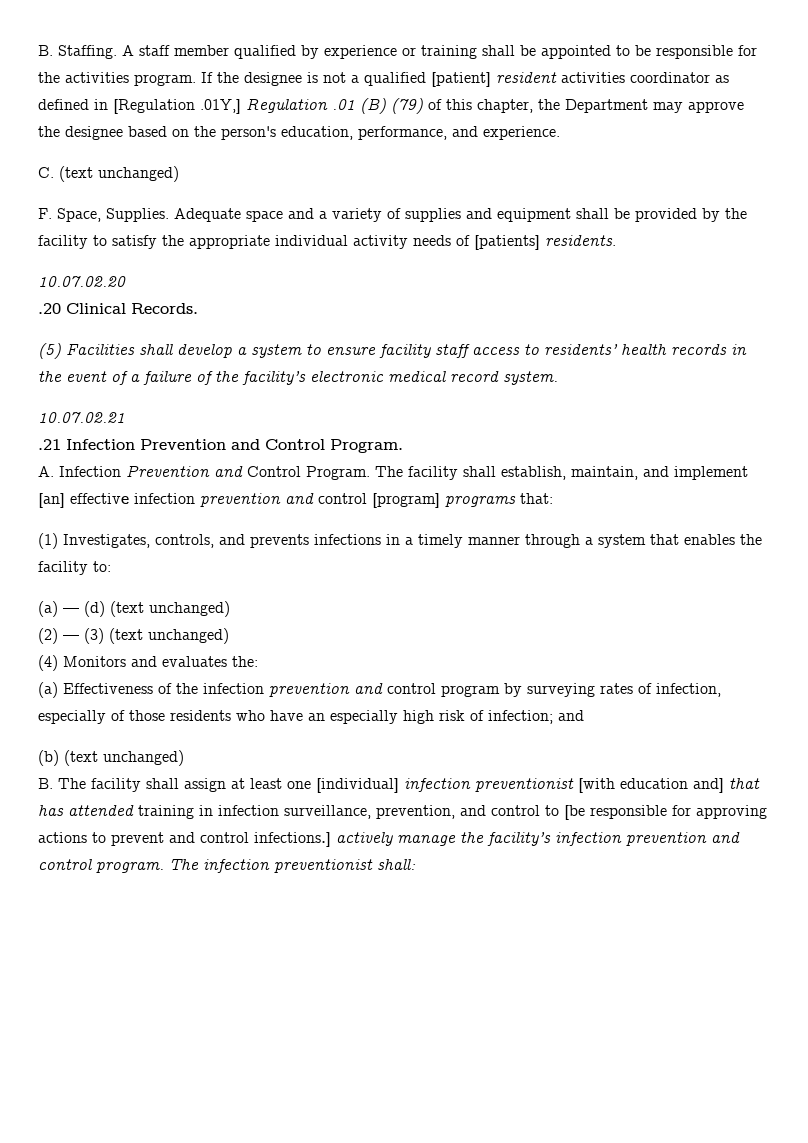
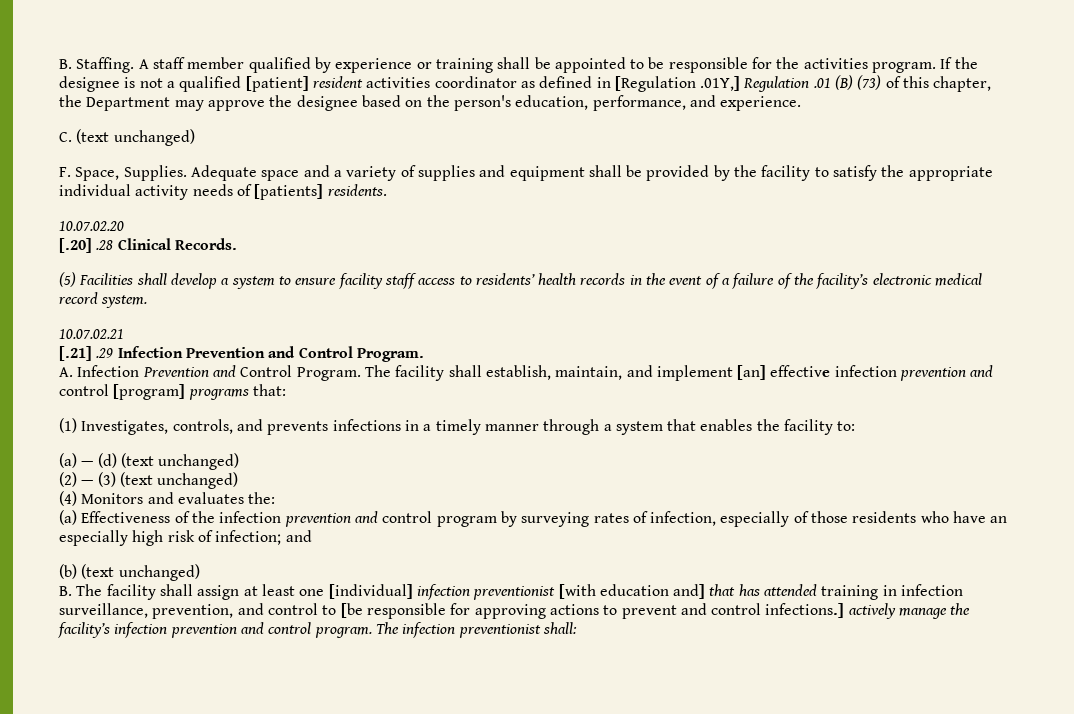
- If the designee is not a qualified [patient] resident activities coordinator as defined in [Regulation .01Y,] Regulation .01 (B) (79) of this chapter, the Department may approve the designee based on the person's education, performance, and experience.
+ If the designee is not a qualified [patient] resident activities coordinator as defined in [Regulation .01Y,] Regulation .01 (B) (73) of this chapter, the Department may approve the designee based on the person's education, performance, and experience.
- .20 Clinical Records.
+ [.20] .28 Clinical Records.
- .21 Infection Prevention and Control Program.
+ [.21] .29 Infection Prevention and Control Program.

